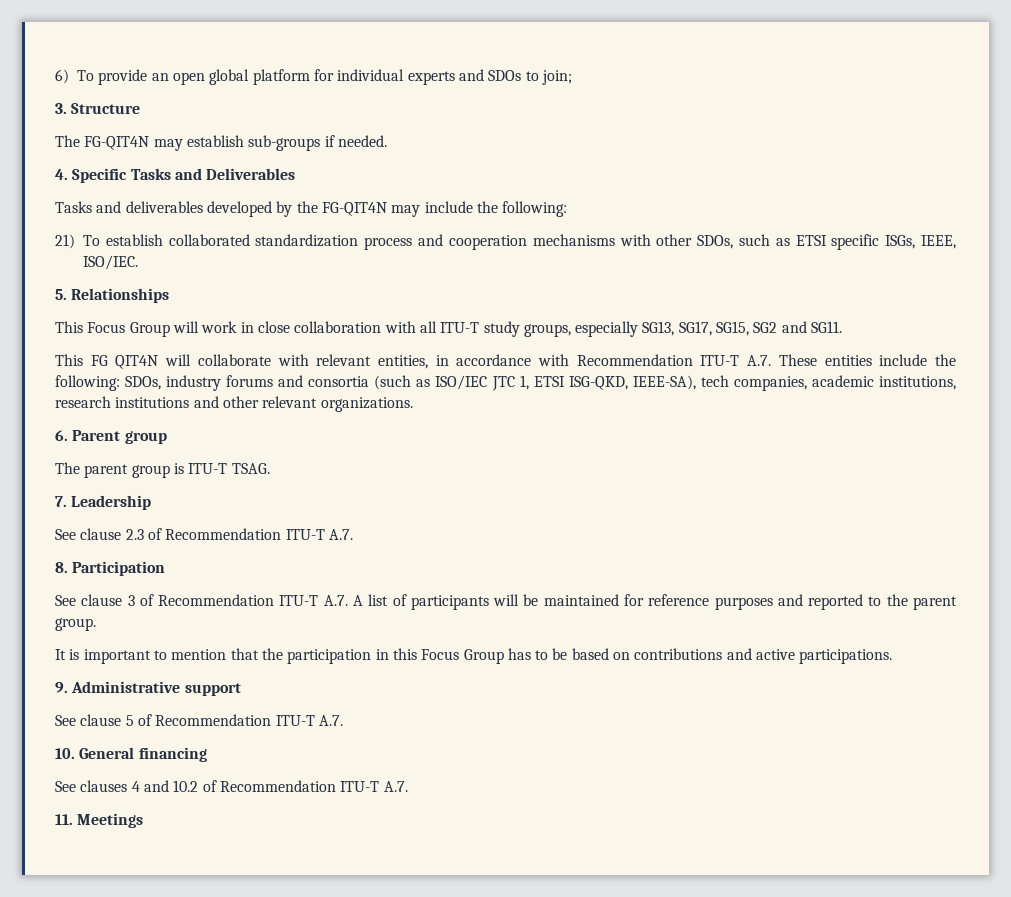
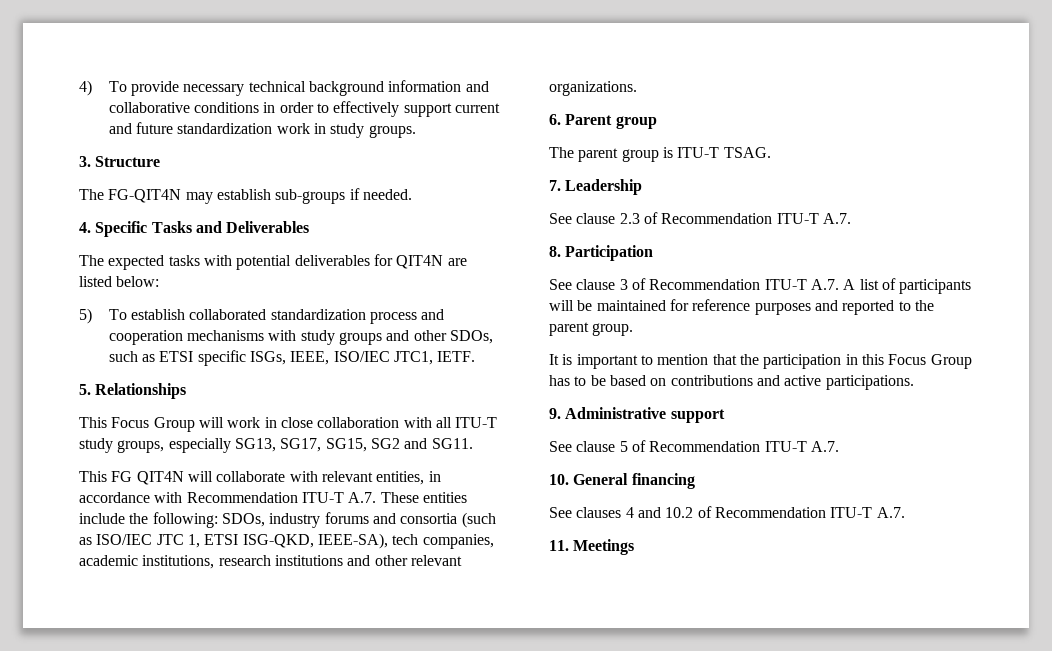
- 6) To provide an open global platform for individual experts and SDOs to join;
+ 4) To provide necessary technical background information and collaborative conditions in order to effectively support current and future standardization work in study groups.
- Tasks and deliverables developed by the FG-QIT4N may include the following:
- 21) To establish collaborated standardization process and cooperation mechanisms with other SDOs, such as ETSI specific ISGs, IEEE, ISO/IEC.
+ The expected tasks with potential deliverables for QIT4N are listed below:
+ 5) To establish collaborated standardization process and cooperation mechanisms with study groups and other SDOs, such as ETSI specific ISGs, IEEE, ISO/IEC JTC1, IETF.

